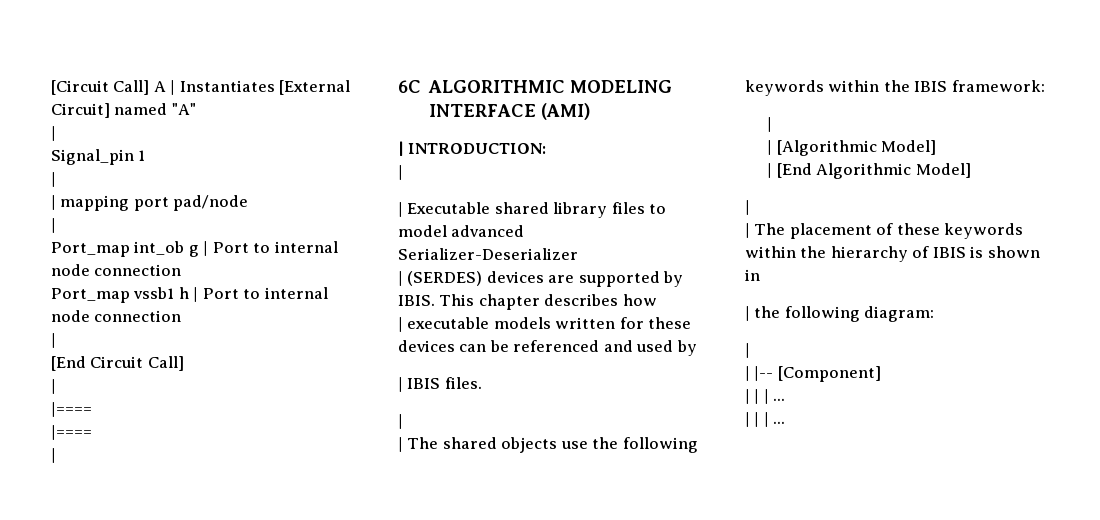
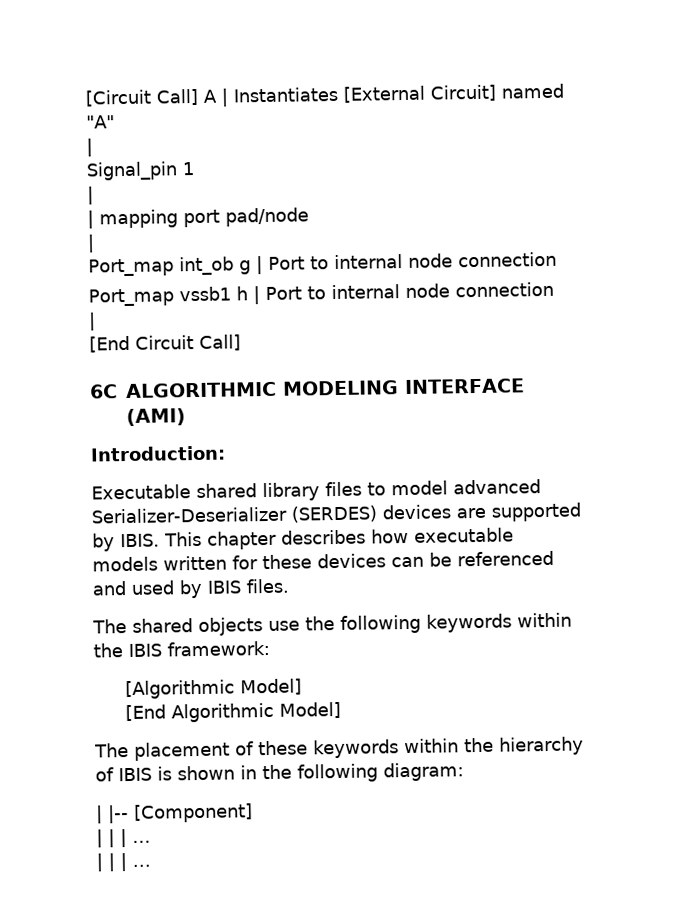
  [End Circuit Call]
- |
- |====
- |====
- |
- | INTRODUCTION:
- |
- | Executable shared library files to model advanced Serializer-Deserializer
- | (SERDES) devices are supported by IBIS.
+ Introduction:
+ Executable shared library files to model advanced Serializer-Deserializer (SERDES) devices are supported by IBIS.
- This chapter describes how
- | executable models written for these devices can be referenced and used by
- | IBIS files.
- |
- | The shared objects use the following keywords within the IBIS framework:
- |
- | [Algorithmic Model]
+ This chapter describes how executable models written for these devices can be referenced and used by IBIS files.
+ The shared objects use the following keywords within the IBIS framework:
+ [Algorithmic Model]
- | [End Algorithmic Model]
- |
- | The placement of these keywords within the hierarchy of IBIS is shown in
- | the following diagram:
- |
+ [End Algorithmic Model]
+ The placement of these keywords within the hierarchy of IBIS is shown in the following diagram:

